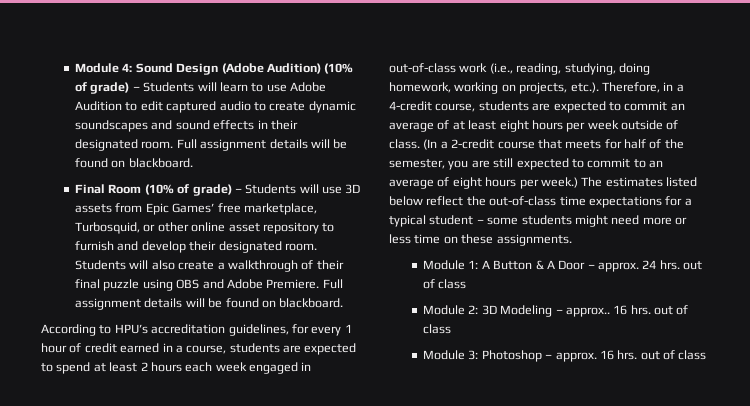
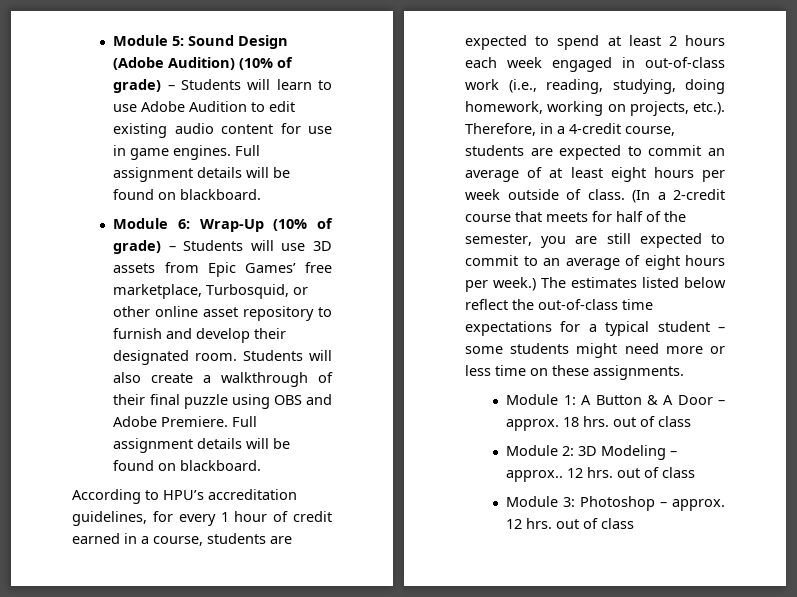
- Module 4: Sound Design (Adobe Audition) (10% of grade) – Students will learn to use Adobe Audition to edit captured audio to create dynamic soundscapes and sound effects in their designated room. Full assignment details will be found on blackboard.
- Final Room (10% of grade) – Students will use 3D assets from Epic Games’ free marketplace, Turbosquid, or other online asset repository to furnish and develop their designated room.
+ Module 5: Sound Design (Adobe Audition) (10% of grade) – Students will learn to use Adobe Audition to edit existing audio content for use in game engines. Full assignment details will be found on blackboard.
+ Module 6: Wrap-Up (10% of grade) – Students will use 3D assets from Epic Games’ free marketplace, Turbosquid, or other online asset repository to furnish and develop their designated room.
- Module 1: A Button & A Door – approx. 24 hrs. out of class
+ Module 1: A Button & A Door – approx. 18 hrs. out of class
- Module 2: 3D Modeling – approx.. 16 hrs. out of class
+ Module 2: 3D Modeling – approx.. 12 hrs. out of class
- Module 3: Photoshop – approx. 16 hrs. out of class
+ Module 3: Photoshop – approx. 12 hrs. out of class

